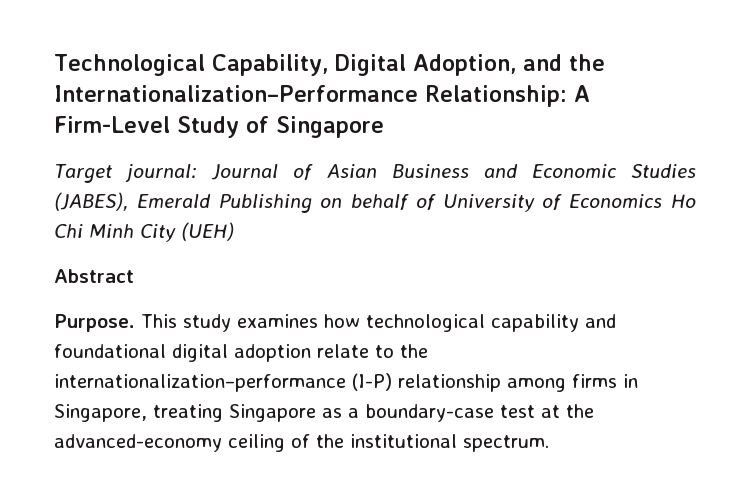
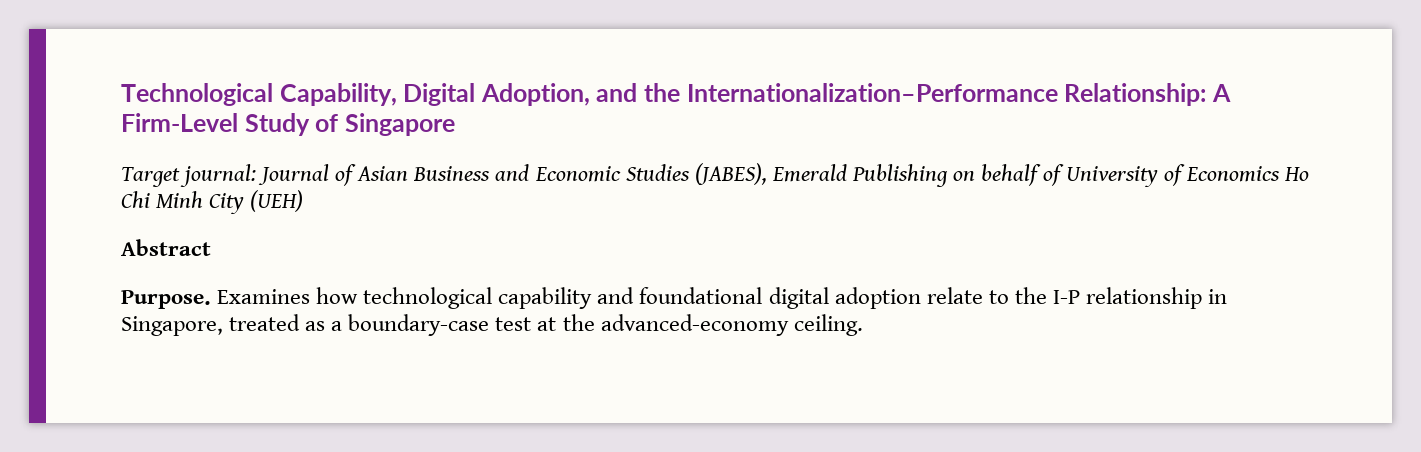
- This study examines how technological capability and foundational digital adoption relate to the internationalization–performance (I-P) relationship among firms in Singapore, treating Singapore as a boundary-case test at the advanced-economy ceiling of the institutional spectrum.
+ Examines how technological capability and foundational digital adoption relate to the I-P relationship in Singapore, treated as a boundary-case test at the advanced-economy ceiling.

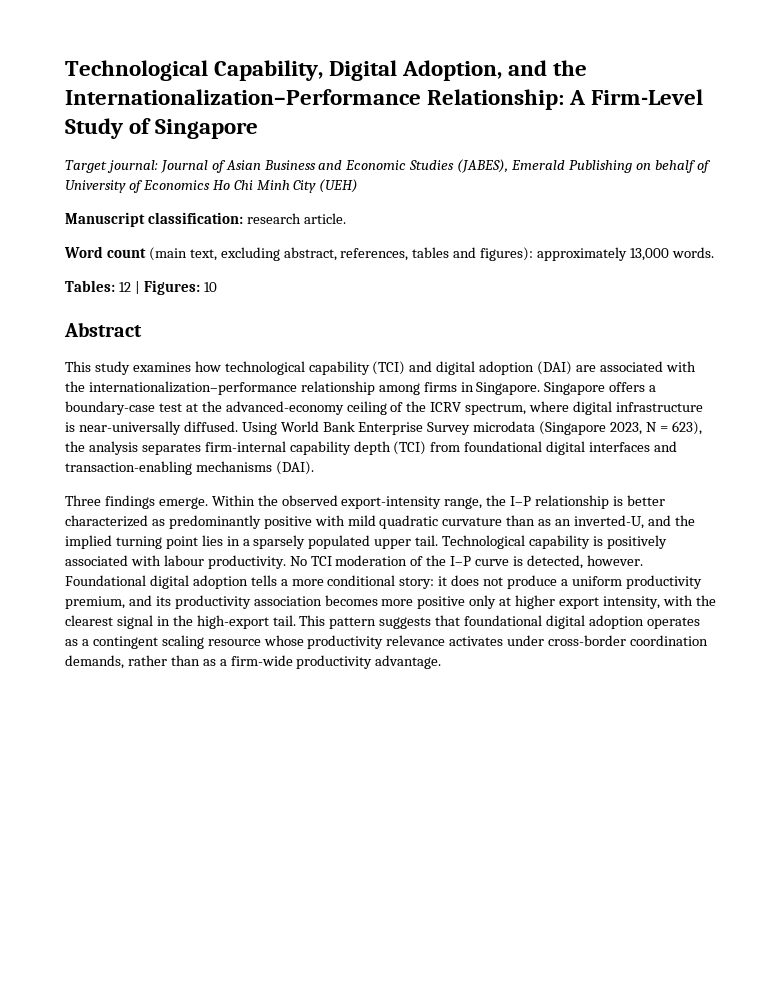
+ Manuscript classification: research article.
+ Word count (main text, excluding abstract, references, tables and figures): approximately 13,000 words.
+ Tables: 12 | Figures: 10
  Abstract
- Purpose. Examines how technological capability and foundational digital adoption relate to the I-P relationship in Singapore, treated as a boundary-case test at the advanced-economy ceiling.
+ This study examines how technological capability (TCI) and digital adoption (DAI) are associated with the internationalization–performance relationship among firms in Singapore. Singapore offers a boundary-case test at the advanced-economy ceiling of the ICRV spectrum, where digital infrastructure is near-universally diffused. Using World Bank Enterprise Survey microdata (Singapore 2023, N = 623), the analysis separates firm-internal capability depth (TCI) from foundational digital interfaces and transaction-enabling mechanisms (DAI).
+ Three findings emerge. Within the observed export-intensity range, the I–P relationship is better characterized as predominantly positive with mild quadratic curvature than as an inverted-U, and the implied turning point lies in a sparsely populated upper tail. Technological capability is positively associated with labour productivity. No TCI moderation of the I–P curve is detected, however. Foundational digital adoption tells a more conditional story: it does not produce a uniform productivity premium, and its productivity association becomes more positive only at higher export intensity, with the clearest signal in the high-export tail. This pattern suggests that foundational digital adoption operates as a contingent scaling resource whose productivity relevance activates under cross-border coordination demands, rather than as a firm-wide productivity advantage.

